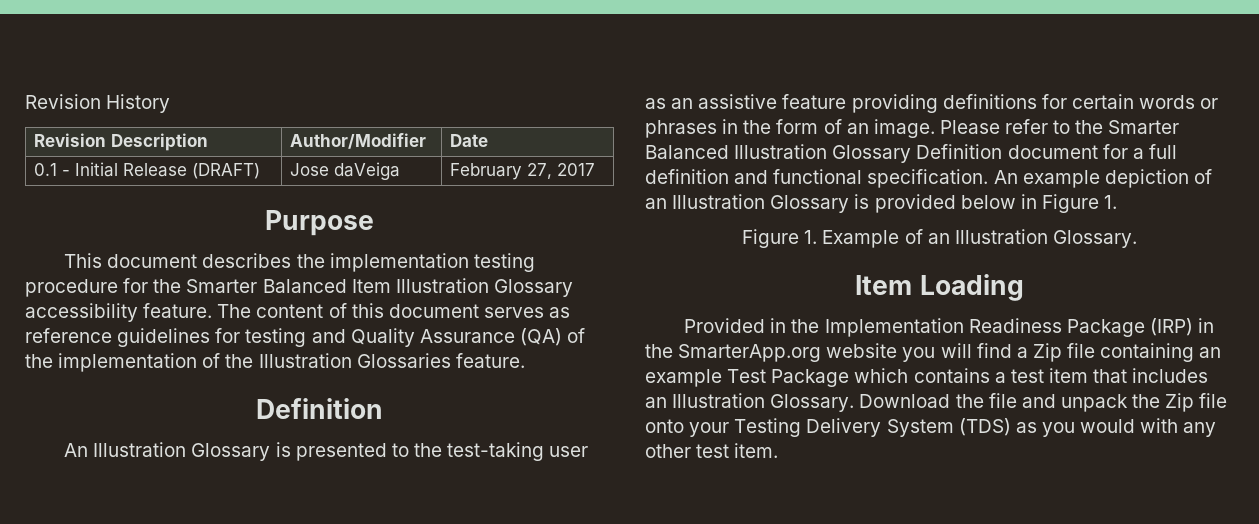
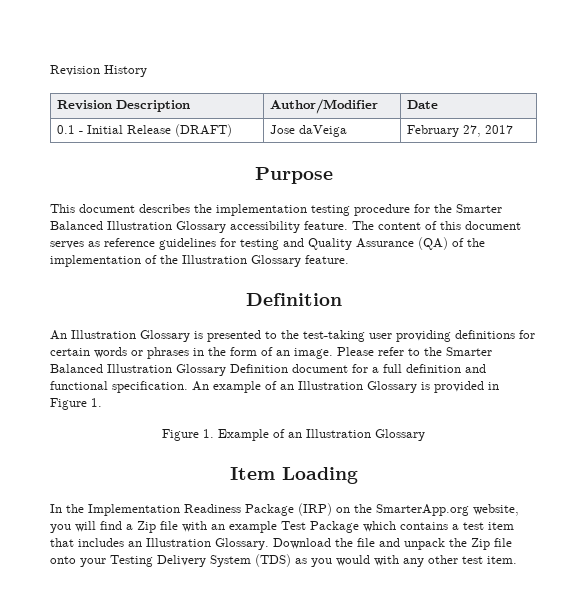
- This document describes the implementation testing procedure for the Smarter Balanced Item Illustration Glossary accessibility feature.
+ This document describes the implementation testing procedure for the Smarter Balanced Illustration Glossary accessibility feature.
- The content of this document serves as reference guidelines for testing and Quality Assurance (QA) of the implementation of the Illustration Glossaries feature.
+ The content of this document serves as reference guidelines for testing and Quality Assurance (QA) of the implementation of the Illustration Glossary feature.
- An Illustration Glossary is presented to the test-taking user as an assistive feature providing definitions for certain words or phrases in the form of an image.
+ An Illustration Glossary is presented to the test-taking user providing definitions for certain words or phrases in the form of an image.
- An example depiction of an Illustration Glossary is provided below in Figure 1.
+ An example of an Illustration Glossary is provided in Figure 1.
- Figure 1. Example of an Illustration Glossary.
+ Figure 1. Example of an Illustration Glossary
- Provided in the Implementation Readiness Package (IRP) in the SmarterApp.org website you will find a Zip file containing an example Test Package which contains a test item that includes an Illustration Glossary.
+ In the Implementation Readiness Package (IRP) on the SmarterApp.org website, you will find a Zip file with an example Test Package which contains a test item that includes an Illustration Glossary.

